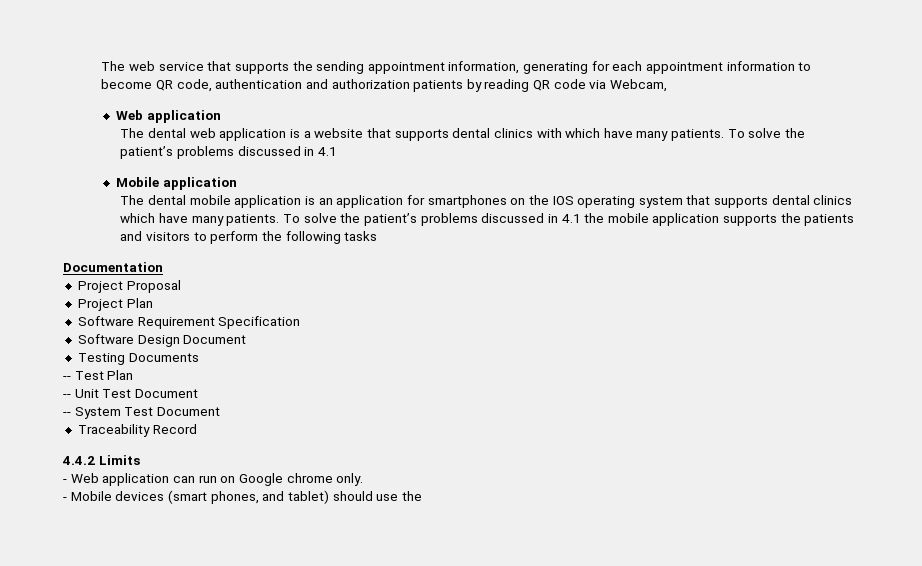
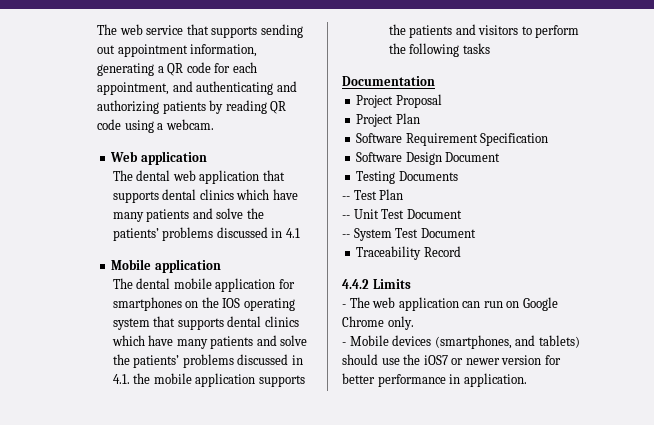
- The web service that supports the sending appointment information, generating for each appointment information to become QR code, authentication and authorization patients by reading QR code via Webcam,
+ The web service that supports sending out appointment information, generating a QR code for each appointment, and authenticating and authorizing patients by reading QR code using a webcam.
- The dental web application is a website that supports dental clinics with which have many patients. To solve the patient’s problems discussed in 4.1
+ The dental web application that supports dental clinics which have many patients and solve the patients’ problems discussed in 4.1
- The dental mobile application is an application for smartphones on the IOS operating system that supports dental clinics which have many patients. To solve the patient’s problems discussed in 4.1 the mobile application supports the patients and visitors to perform the following tasks
+ The dental mobile application for smartphones on the IOS operating system that supports dental clinics which have many patients and solve the patients’ problems discussed in 4.1. the mobile application supports the patients and visitors to perform the following tasks
- - Web application can run on Google chrome only.
+ - The web application can run on Google Chrome only.
- - Mobile devices (smart phones, and tablet) should use the
+ - Mobile devices (smartphones, and tablets) should use the iOS7 or newer version for better performance in application.

